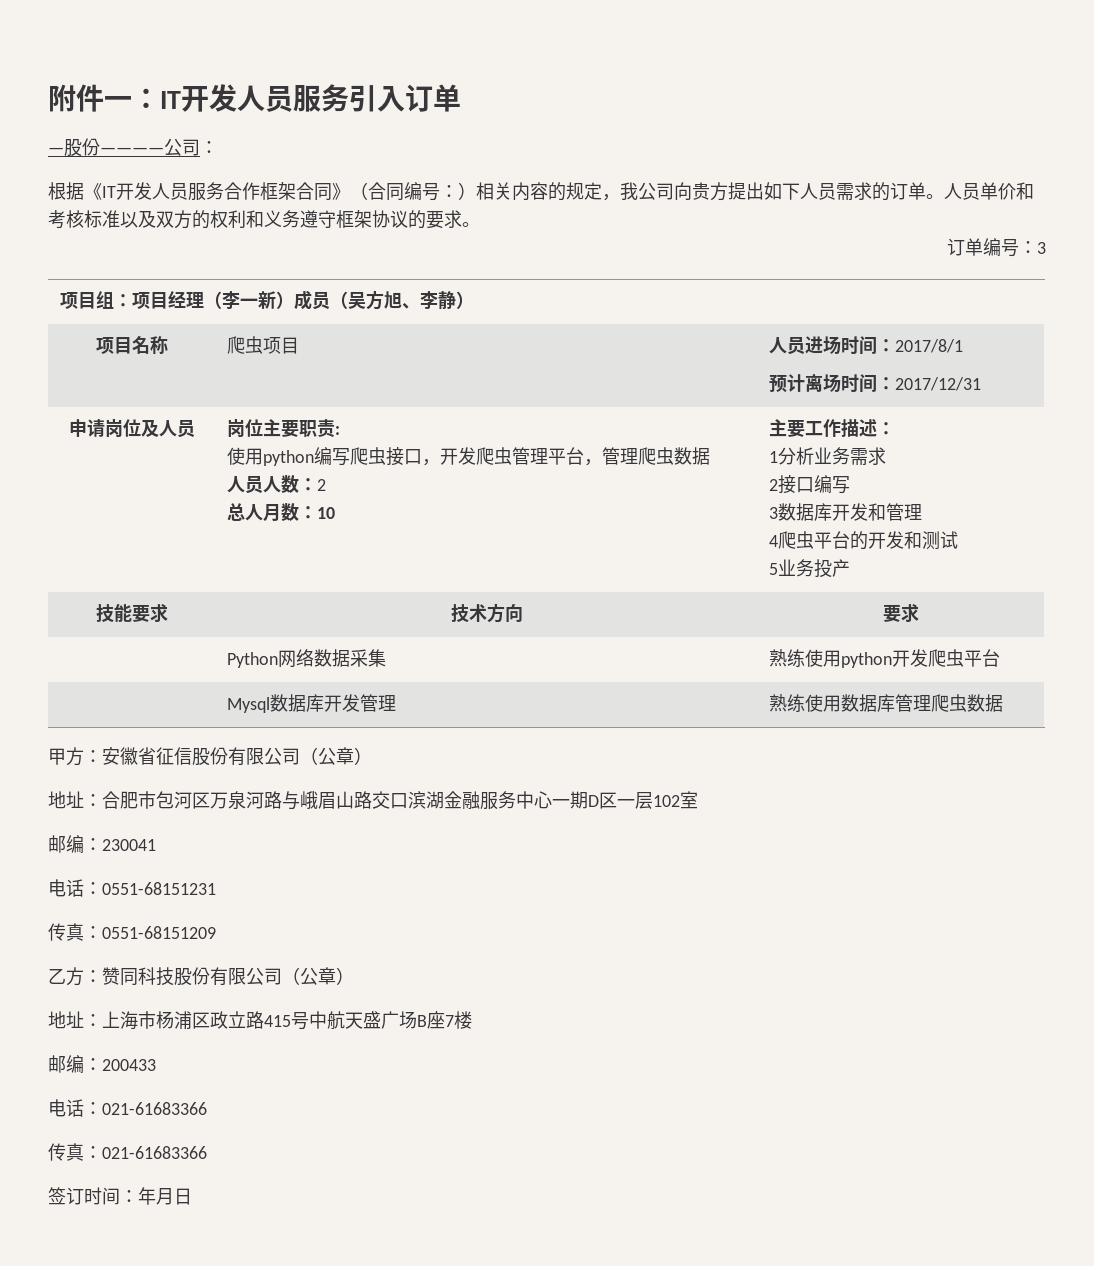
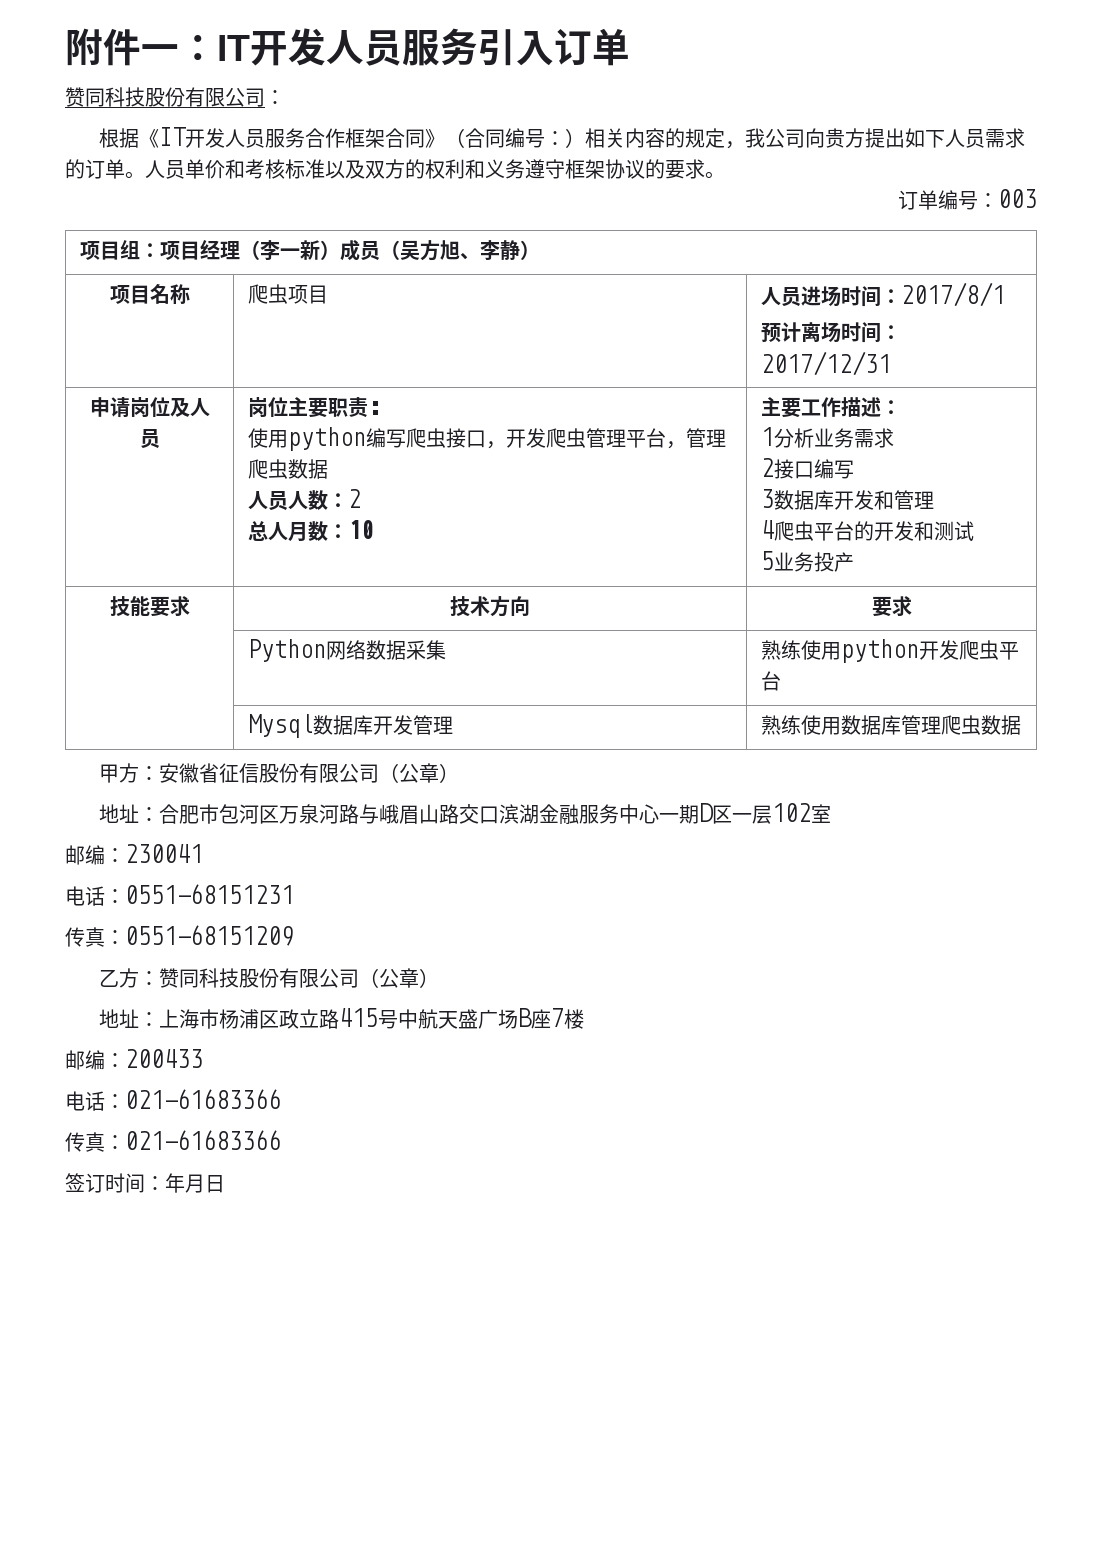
- —股份————公司：
+ 赞同科技股份有限公司：
- 订单编号：3
+ 订单编号：003

